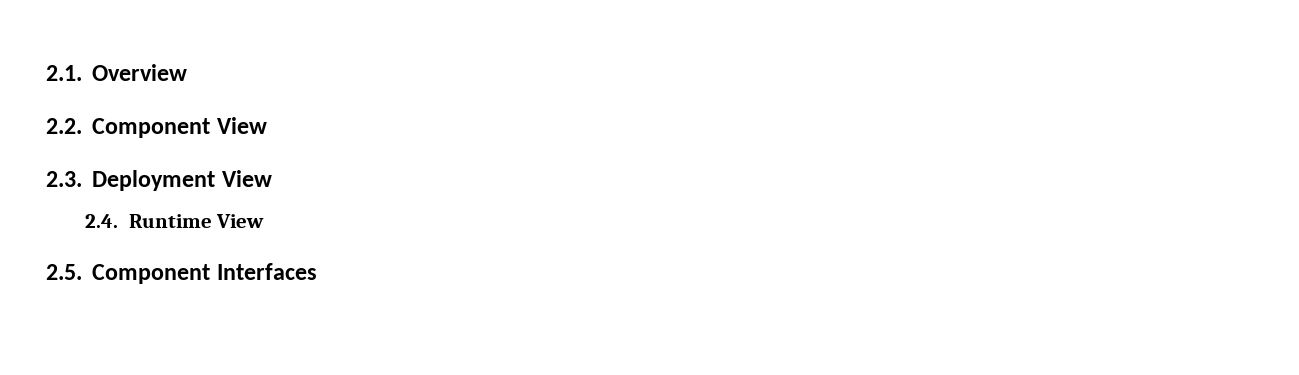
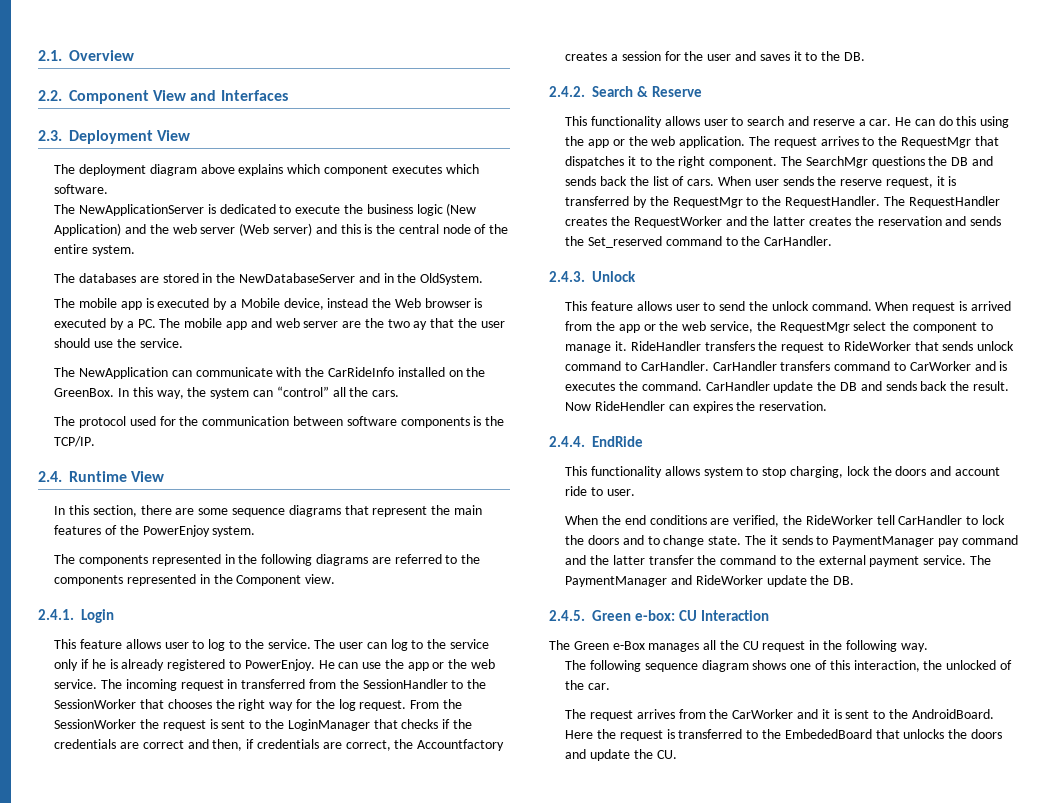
- 2.2. Component View
+ 2.2. Component View and Interfaces
+ The deployment diagram above explains which component executes which software.
+ The NewApplicationServer is dedicated to execute the business logic (New Application) and the web server (Web server) and this is the central node of the entire system.
+ The databases are stored in the NewDatabaseServer and in the OldSystem.
+ The mobile app is executed by a Mobile device, instead the Web browser is executed by a PC. The mobile app and web server are the two ay that the user should use the service.
+ The NewApplication can communicate with the CarRideInfo installed on the GreenBox. In this way, the system can “control” all the cars.
+ The protocol used for the communication between software components is the TCP/IP.
  2.4. Runtime View
- 2.5. Component Interfaces
+ In this section, there are some sequence diagrams that represent the main features of the PowerEnjoy system.
+ The components represented in the following diagrams are referred to the components represented in the Component view.
+ 2.4.1. Login
+ This feature allows user to log to the service. The user can log to the service only if he is already registered to PowerEnjoy. He can use the app or the web service. The incoming request in transferred from the SessionHandler to the SessionWorker that chooses the right way for the log request. From the SessionWorker the request is sent to the LoginManager that checks if the credentials are correct and then, if credentials are correct, the Accountfactory creates a session for the user and saves it to the DB.
+ 2.4.2. Search & Reserve
+ This functionality allows user to search and reserve a car. He can do this using the app or the web application. The request arrives to the RequestMgr that dispatches it to the right component. The SearchMgr questions the DB and sends back the list of cars. When user sends the reserve request, it is transferred by the RequestMgr to the RequestHandler. The RequestHandler creates the RequestWorker and the latter creates the reservation and sends the Set_reserved command to the CarHandler.
+ 2.4.3. Unlock
+ This feature allows user to send the unlock command. When request is arrived from the app or the web service, the RequestMgr select the component to manage it. RideHandler transfers the request to RideWorker that sends unlock command to CarHandler. CarHandler transfers command to CarWorker and is executes the command. CarHandler update the DB and sends back the result. Now RideHendler can expires the reservation.
+ 2.4.4. EndRide
+ This functionality allows system to stop charging, lock the doors and account ride to user.
+ When the end conditions are verified, the RideWorker tell CarHandler to lock the doors and to change state. The it sends to PaymentManager pay command and the latter transfer the command to the external payment service. The PaymentManager and RideWorker update the DB.
+ 2.4.5. Green e-box: CU Interaction
+ The Green e-Box manages all the CU request in the following way.
+ The following sequence diagram shows one of this interaction, the unlocked of the car.
+ The request arrives from the CarWorker and it is sent to the AndroidBoard. Here the request is transferred to the EmbededBoard that unlocks the doors and update the CU.

